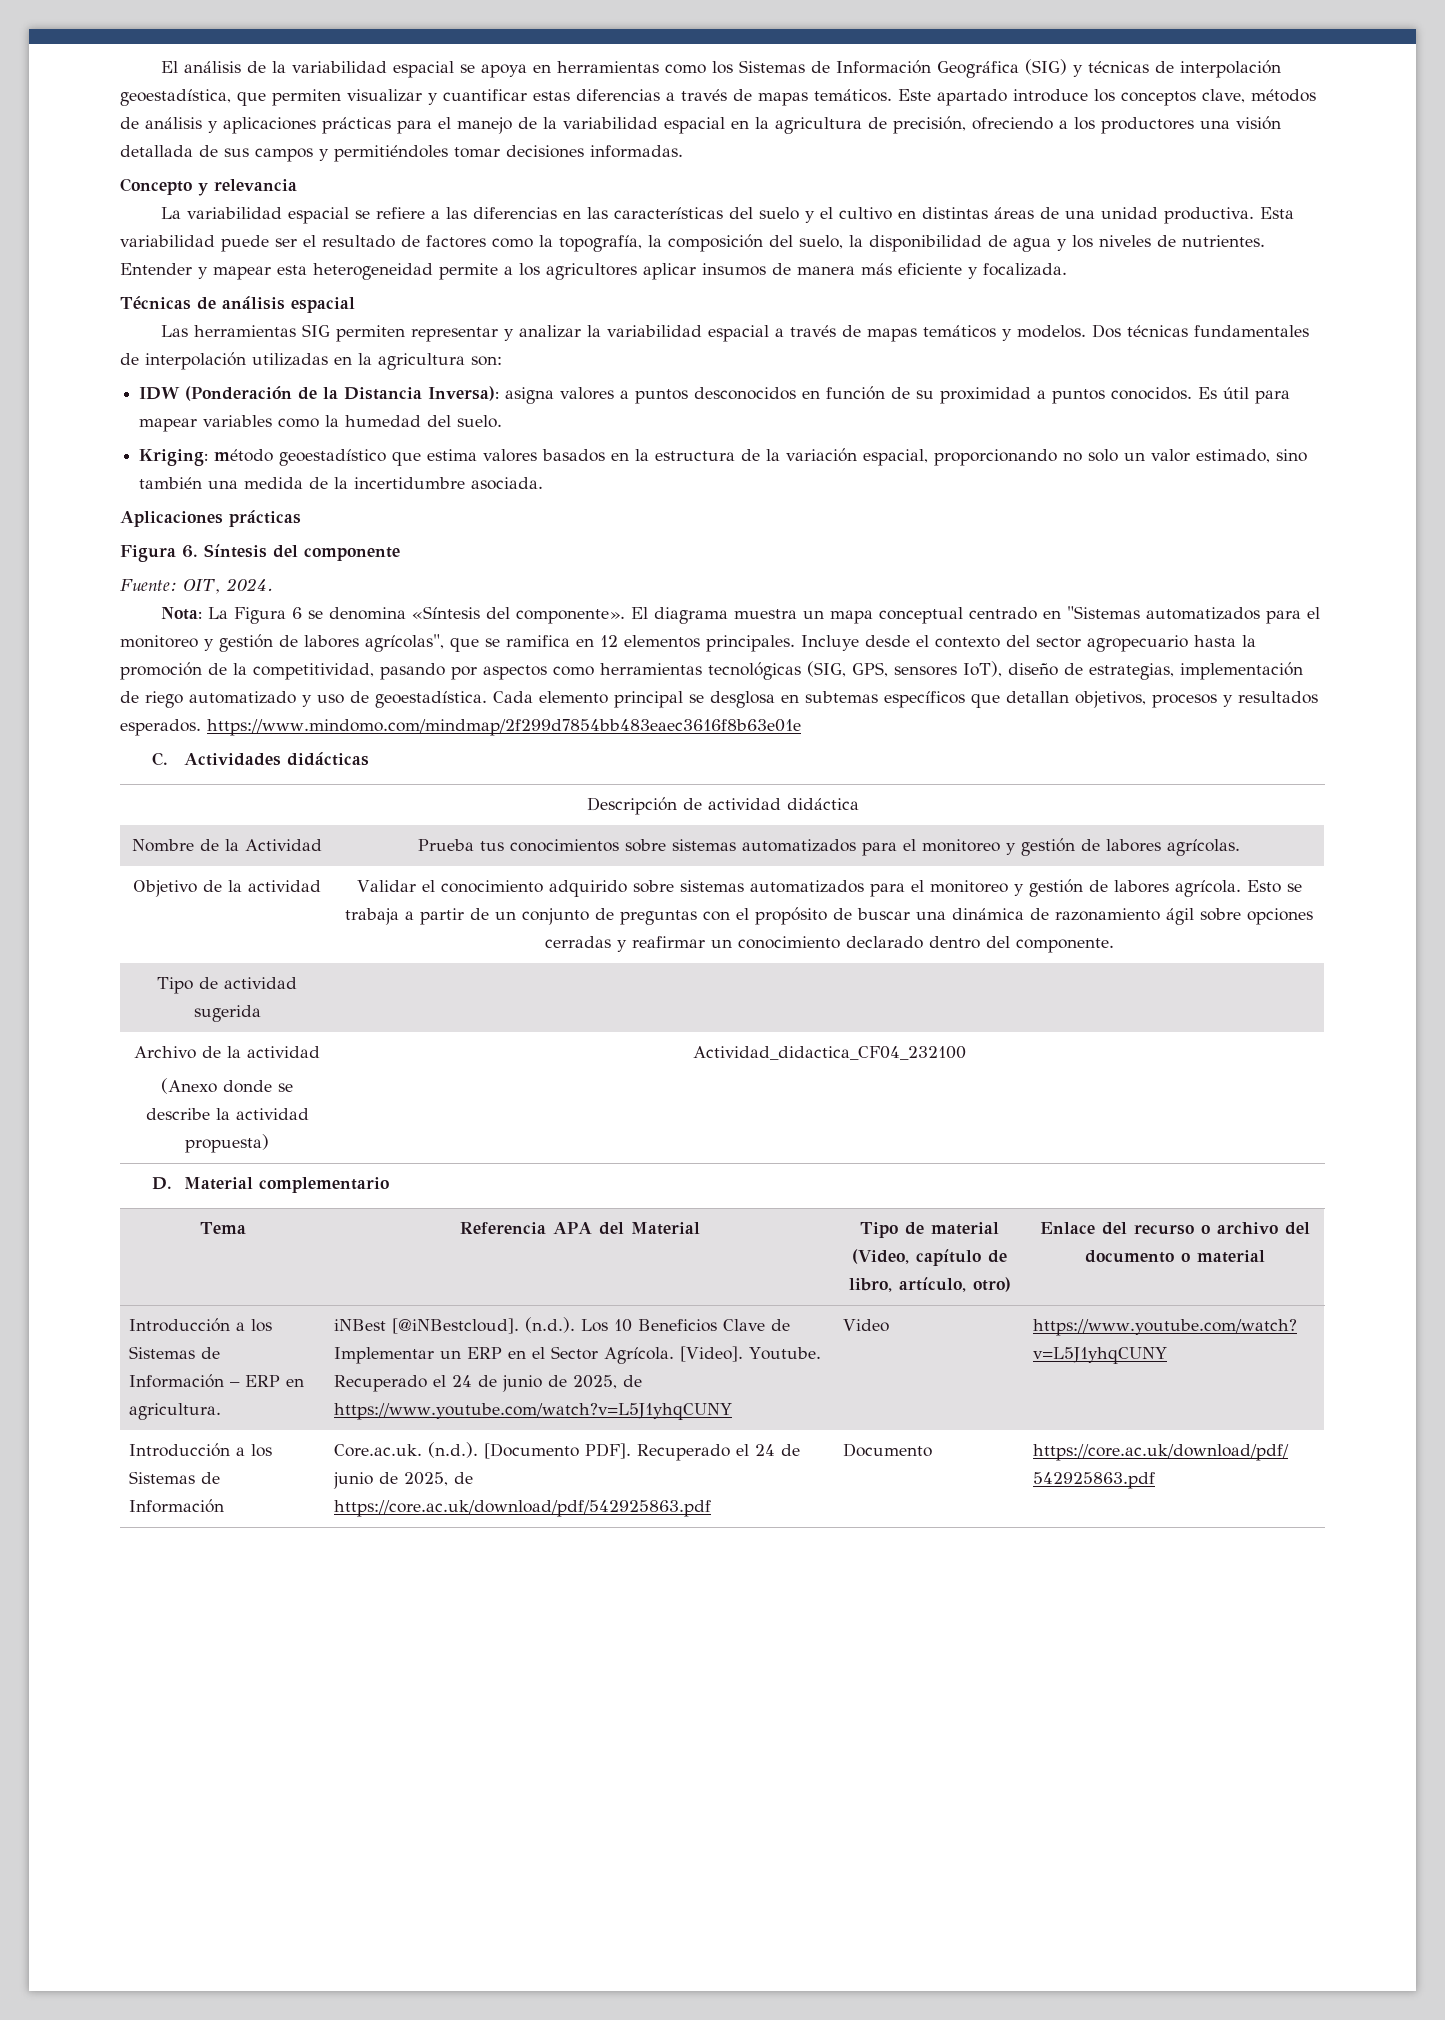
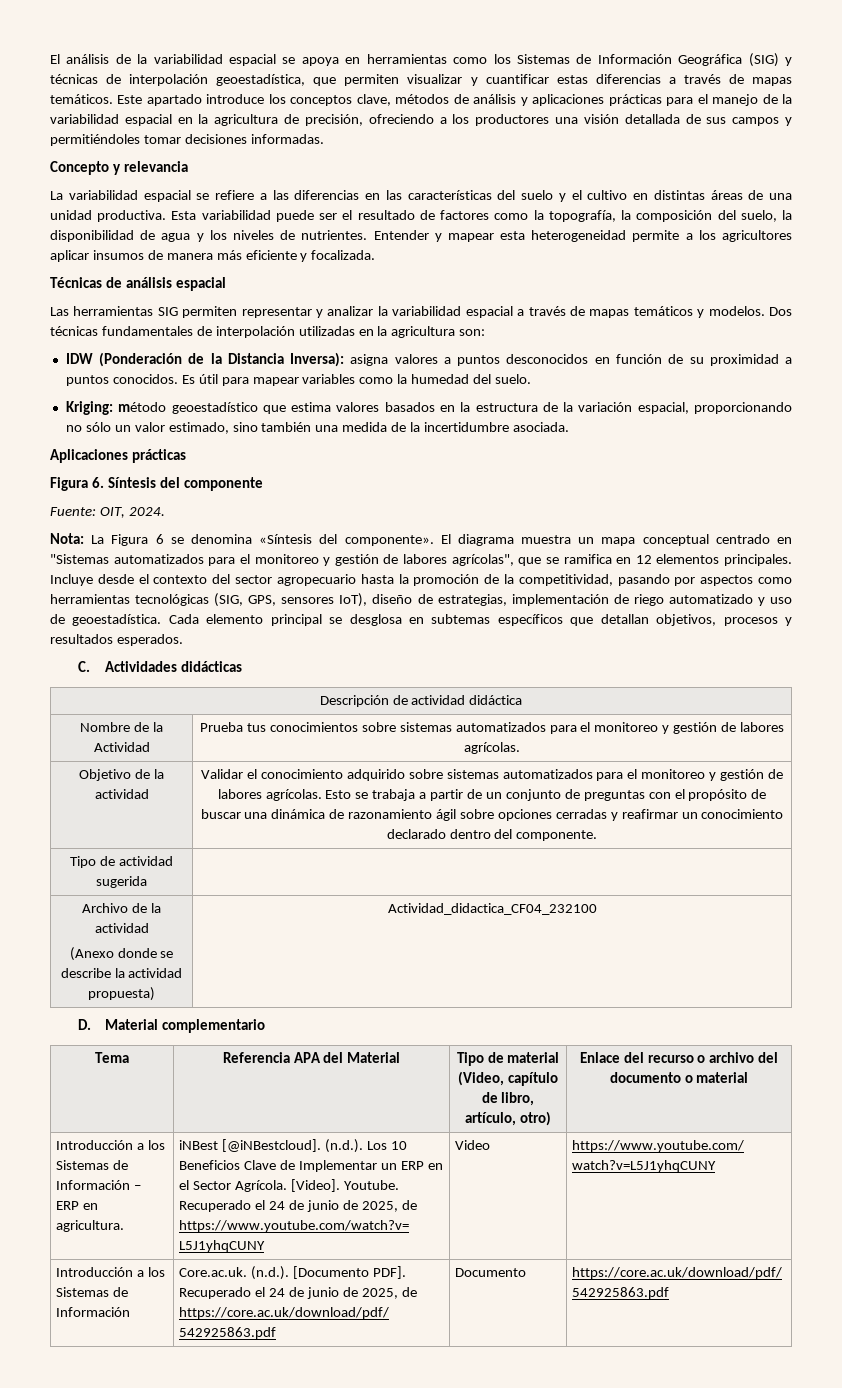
- Kriging: método geoestadístico que estima valores basados en la estructura de la variación espacial, proporcionando no solo un valor estimado, sino también una medida de la incertidumbre asociada.
+ Kriging: método geoestadístico que estima valores basados en la estructura de la variación espacial, proporcionando no sólo un valor estimado, sino también una medida de la incertidumbre asociada.
- Cada elemento principal se desglosa en subtemas específicos que detallan objetivos, procesos y resultados esperados. https://www.mindomo.com/mindmap/2f299d7854bb483eaec3616f8b63e01e
+ Cada elemento principal se desglosa en subtemas específicos que detallan objetivos, procesos y resultados esperados.
- Validar el conocimiento adquirido sobre sistemas automatizados para el monitoreo y gestión de labores agrícola.
+ Validar el conocimiento adquirido sobre sistemas automatizados para el monitoreo y gestión de labores agrícolas.

